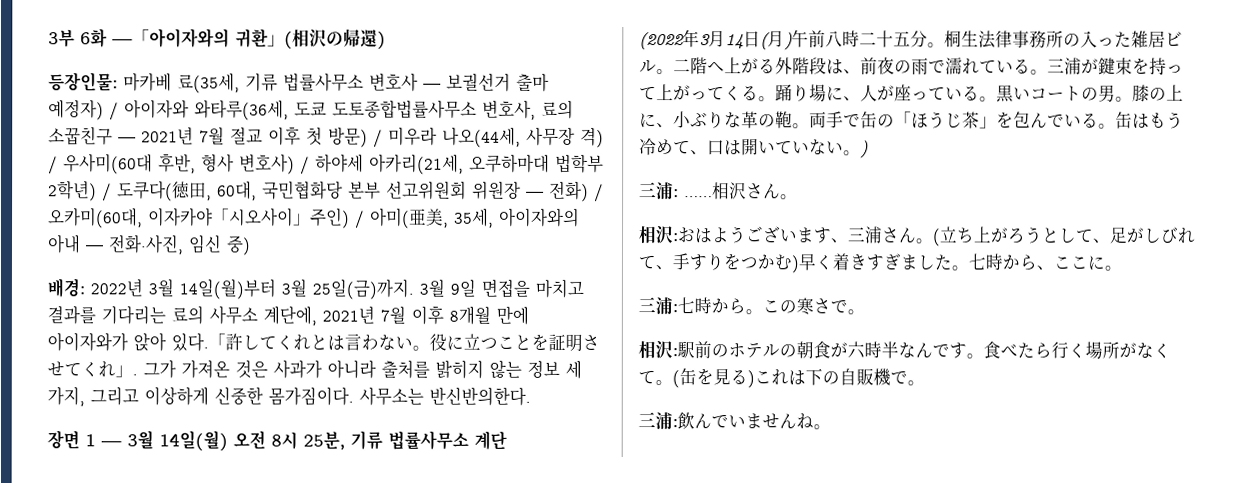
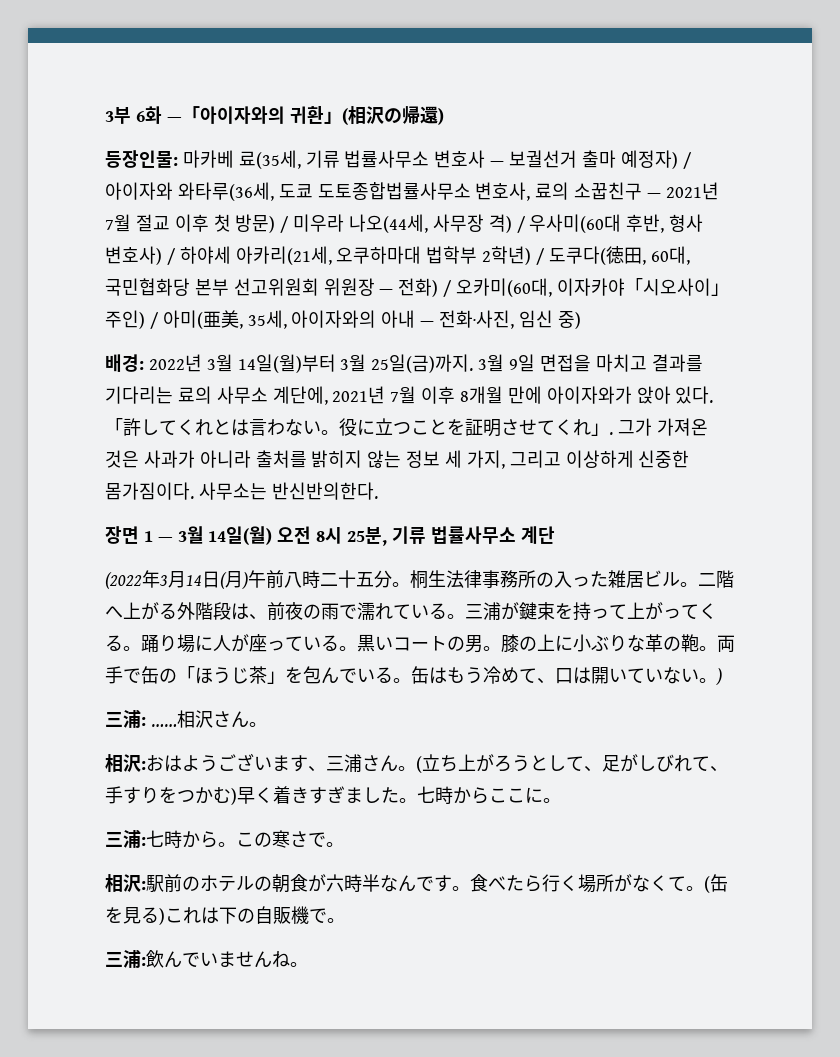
- 踊り場に、人が座っている。
+ 踊り場に人が座っている。
- 膝の上に、小ぶりな革の鞄。
+ 膝の上に小ぶりな革の鞄。
- 七時から、ここに。
+ 七時からここに。

